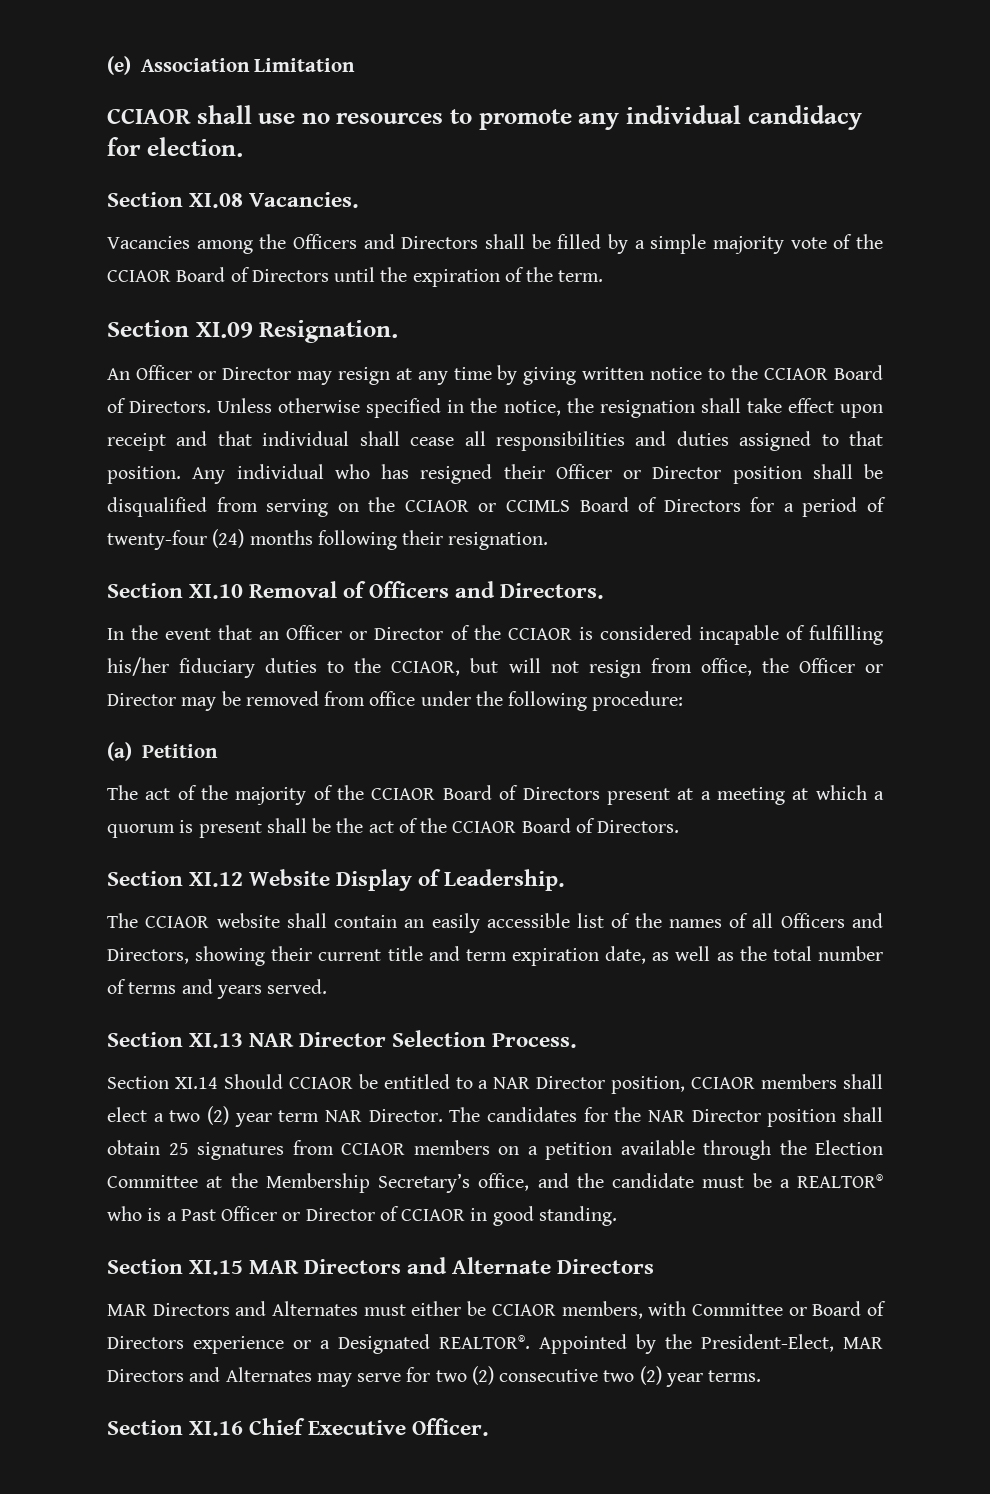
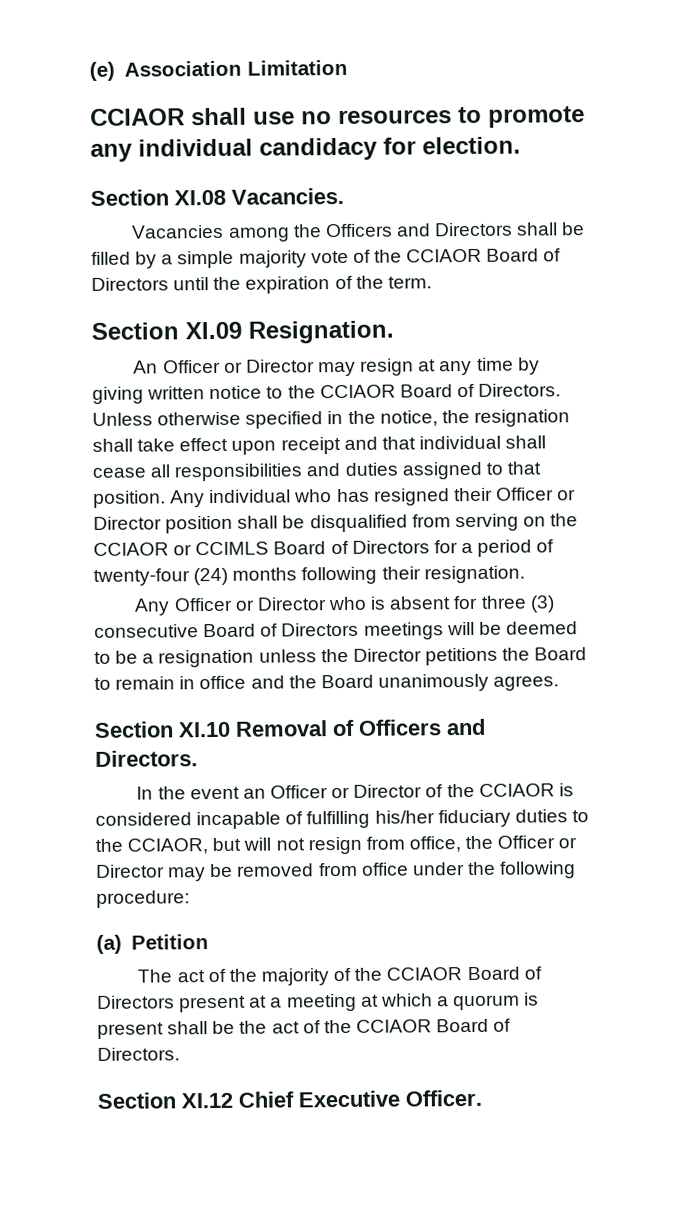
+ Any Officer or Director who is absent for three (3) consecutive Board of Directors meetings will be deemed to be a resignation unless the Director petitions the Board to remain in office and the Board unanimously agrees.
- In the event that an Officer or Director of the CCIAOR is considered incapable of fulfilling his/her fiduciary duties to the CCIAOR, but will not resign from office, the Officer or Director may be removed from office under the following procedure:
+ In the event an Officer or Director of the CCIAOR is considered incapable of fulfilling his/her fiduciary duties to the CCIAOR, but will not resign from office, the Officer or Director may be removed from office under the following procedure:
- Section XI.12 Website Display of Leadership.
- The CCIAOR website shall contain an easily accessible list of the names of all Officers and Directors, showing their current title and term expiration date, as well as the total number of terms and years served.
- Section XI.13 NAR Director Selection Process.
- Section XI.14 Should CCIAOR be entitled to a NAR Director position, CCIAOR members shall elect a two (2) year term NAR Director. The candidates for the NAR Director position shall obtain 25 signatures from CCIAOR members on a petition available through the Election Committee at the Membership Secretary’s office, and the candidate must be a REALTOR® who is a Past Officer or Director of CCIAOR in good standing.
- Section XI.15 MAR Directors and Alternate Directors
- MAR Directors and Alternates must either be CCIAOR members, with Committee or Board of Directors experience or a Designated REALTOR®. Appointed by the President-Elect, MAR Directors and Alternates may serve for two (2) consecutive two (2) year terms.
- Section XI.16 Chief Executive Officer.
+ Section XI.12 Chief Executive Officer.

